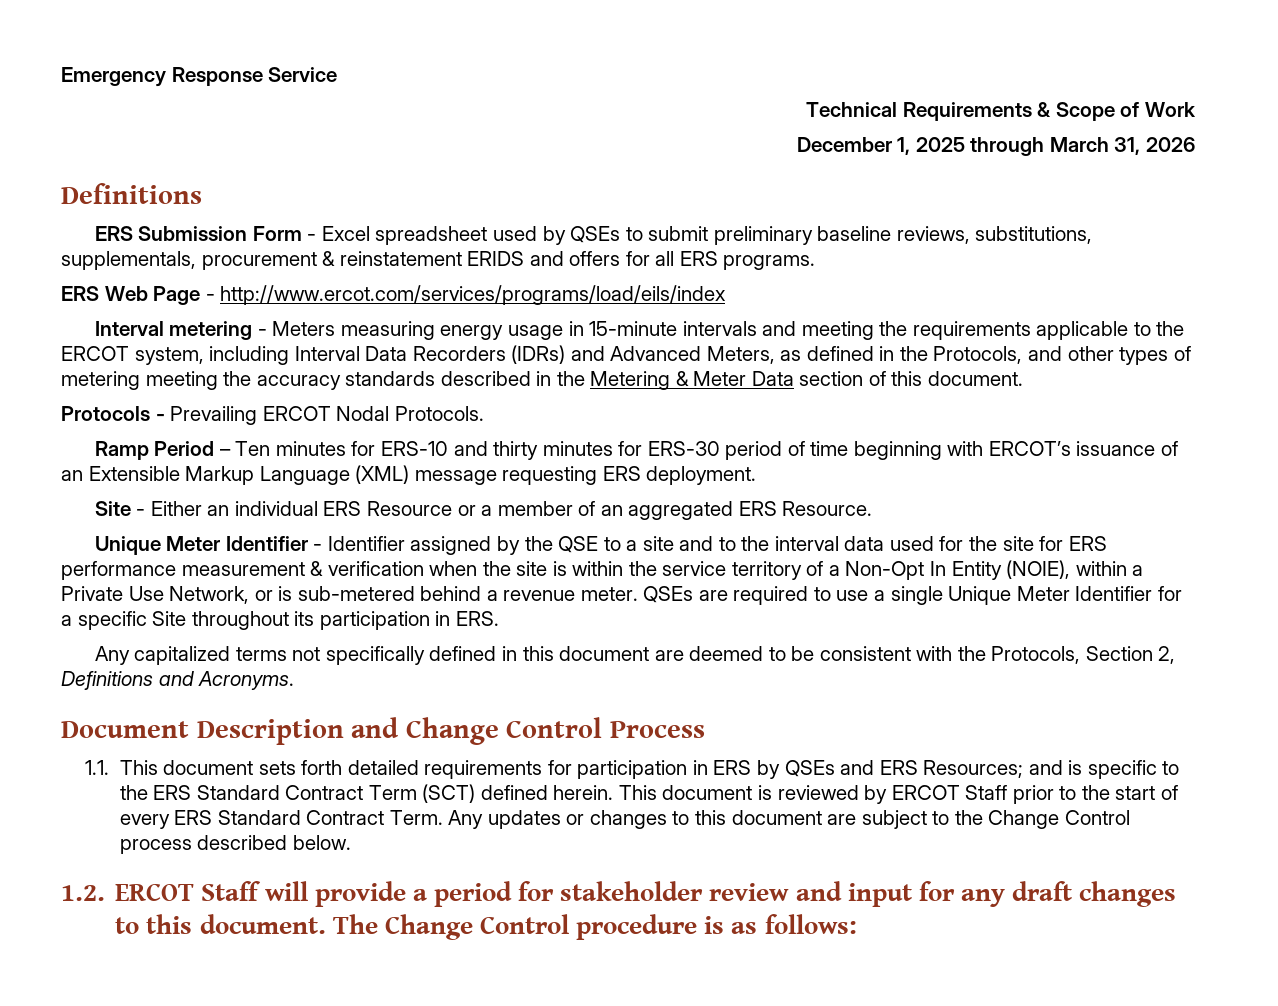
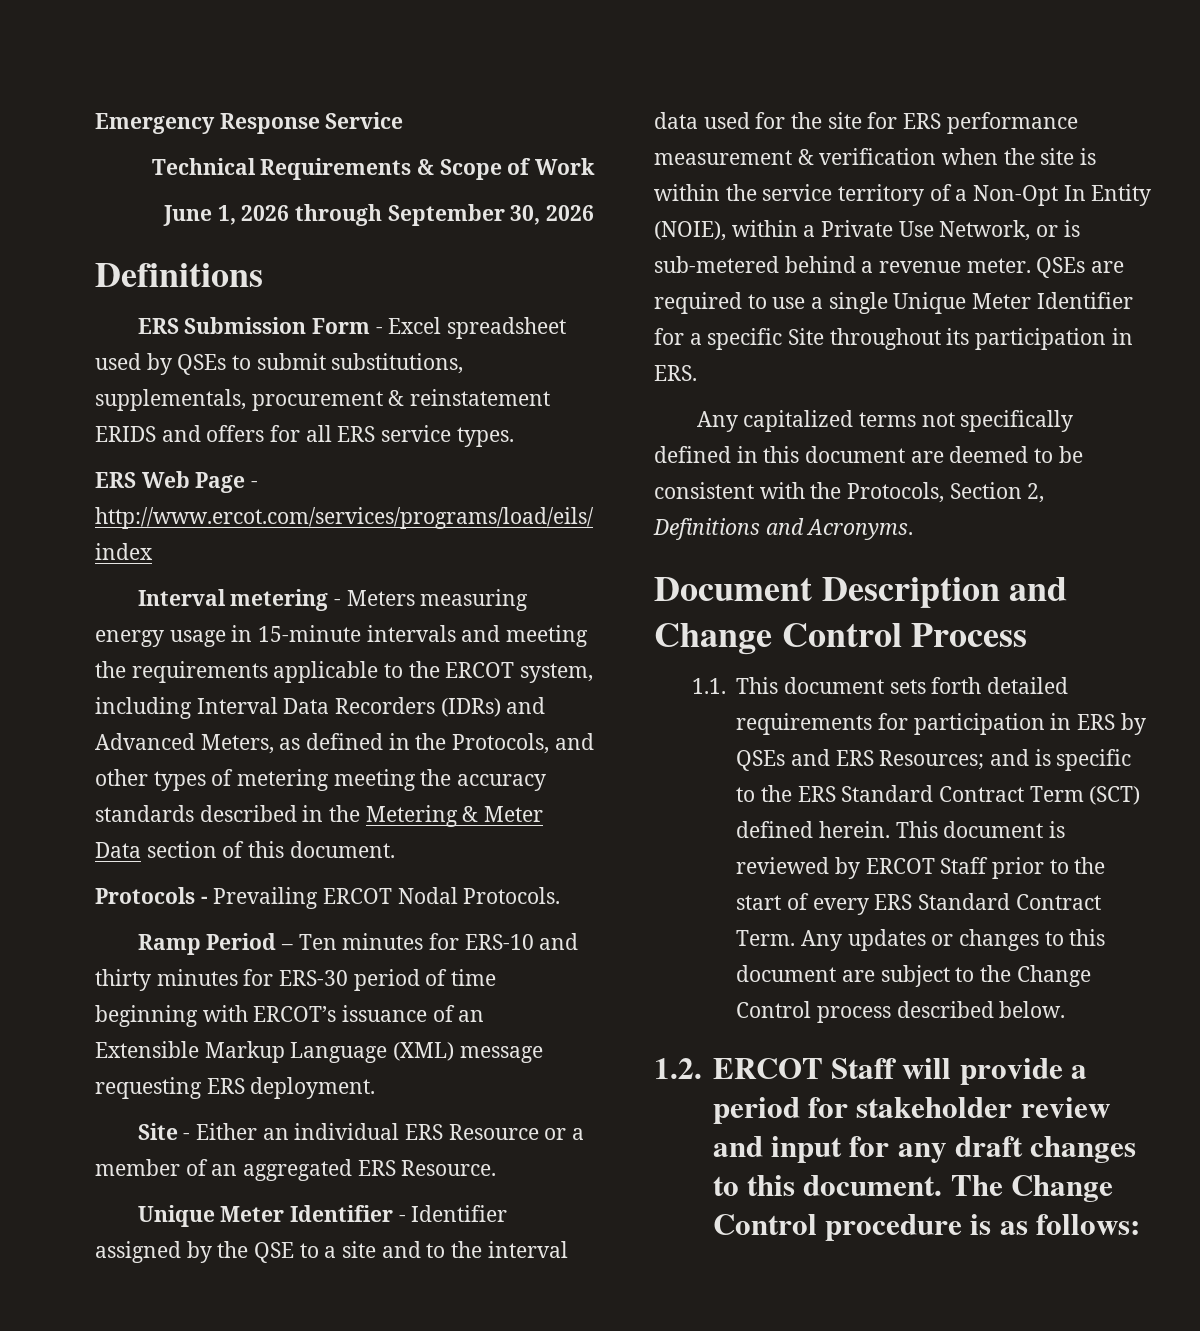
- December 1, 2025 through March 31, 2026
+ June 1, 2026 through September 30, 2026
- ERS Submission Form - Excel spreadsheet used by QSEs to submit preliminary baseline reviews, substitutions, supplementals, procurement & reinstatement ERIDS and offers for all ERS programs.
+ ERS Submission Form - Excel spreadsheet used by QSEs to submit substitutions, supplementals, procurement & reinstatement ERIDS and offers for all ERS service types.

